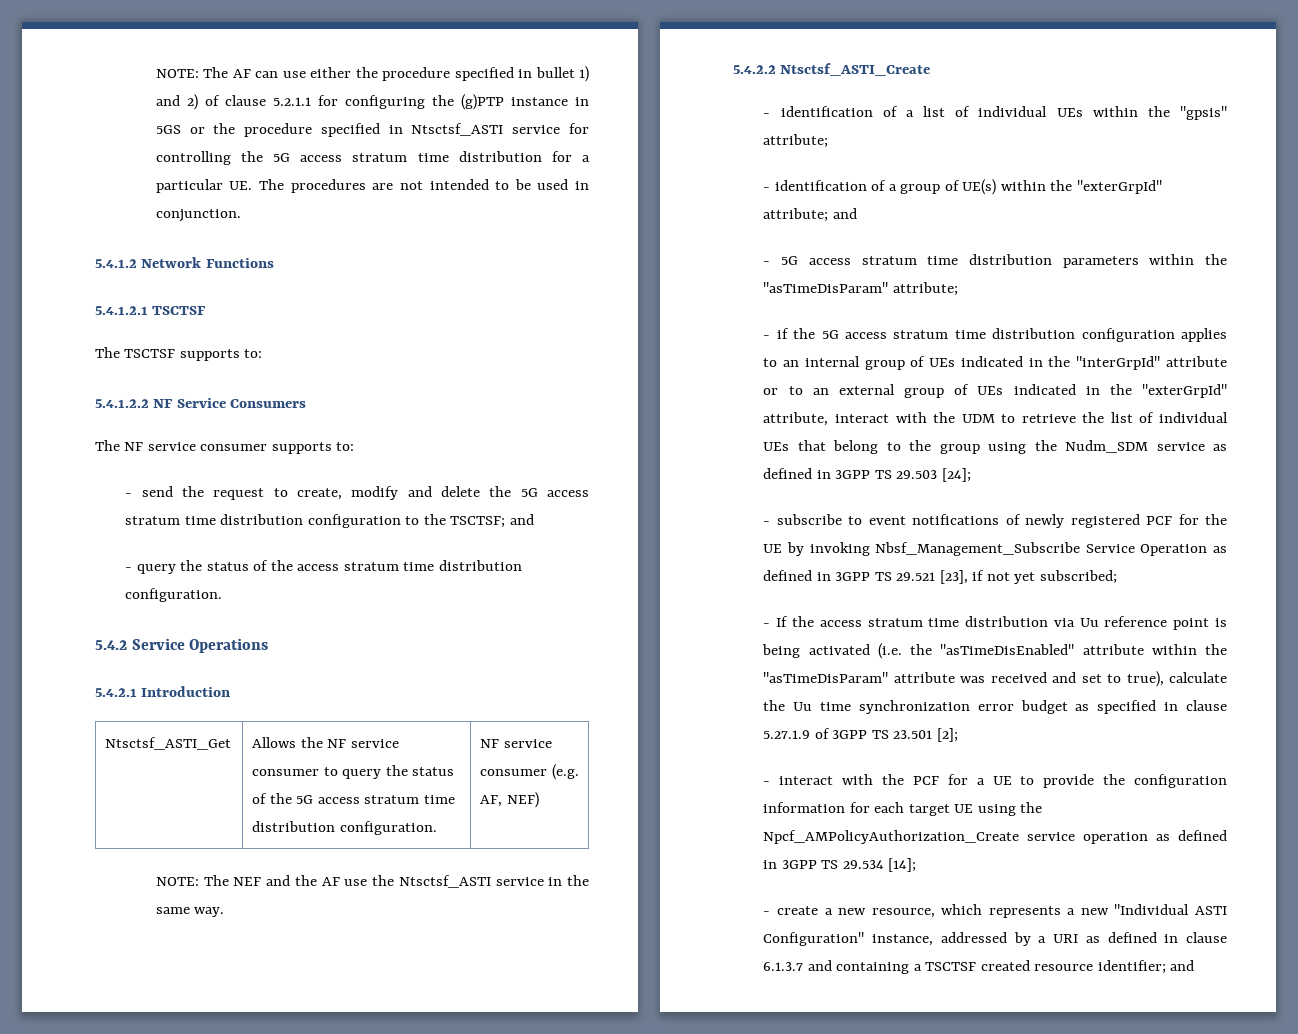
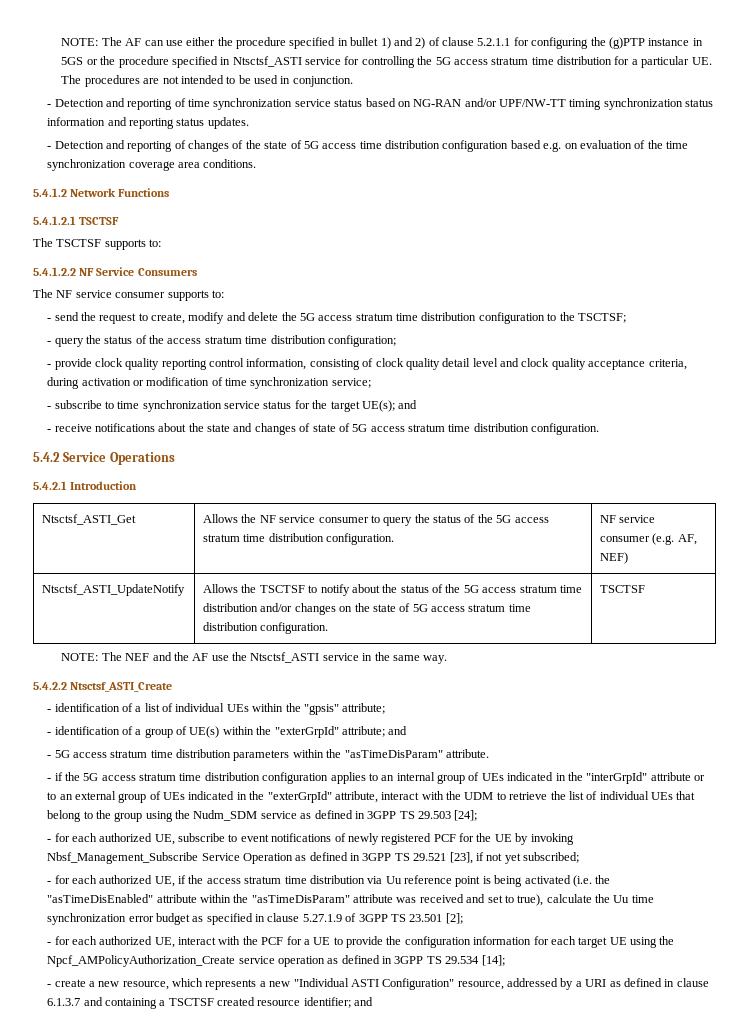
+ - Detection and reporting of time synchronization service status based on NG-RAN and/or UPF/NW-TT timing synchronization status information and reporting status updates.
+ - Detection and reporting of changes of the state of 5G access time distribution configuration based e.g. on evaluation of the time synchronization coverage area conditions.
- - send the request to create, modify and delete the 5G access stratum time distribution configuration to the TSCTSF; and
+ - send the request to create, modify and delete the 5G access stratum time distribution configuration to the TSCTSF;
- - query the status of the access stratum time distribution configuration.
+ - query the status of the access stratum time distribution configuration;
+ - provide clock quality reporting control information, consisting of clock quality detail level and clock quality acceptance criteria, during activation or modification of time synchronization service;
+ - subscribe to time synchronization service status for the target UE(s); and
+ - receive notifications about the state and changes of state of 5G access stratum time distribution configuration.
+ Ntsctsf_ASTI_UpdateNotify | Allows the TSCTSF to notify about the status of the 5G access stratum time distribution and/or changes on the state of 5G access stratum time distribution configuration. | TSCTSF
- - 5G access stratum time distribution parameters within the "asTimeDisParam" attribute;
+ - 5G access stratum time distribution parameters within the "asTimeDisParam" attribute.
- - subscribe to event notifications of newly registered PCF for the UE by invoking Nbsf_Management_Subscribe Service Operation as defined in 3GPP TS 29.521 [23], if not yet subscribed;
+ - for each authorized UE, subscribe to event notifications of newly registered PCF for the UE by invoking Nbsf_Management_Subscribe Service Operation as defined in 3GPP TS 29.521 [23], if not yet subscribed;
- - If the access stratum time distribution via Uu reference point is being activated (i.e. the "asTimeDisEnabled" attribute within the "asTimeDisParam" attribute was received and set to true), calculate the Uu time synchronization error budget as specified in clause 5.27.1.9 of 3GPP TS 23.501 [2];
+ - for each authorized UE, if the access stratum time distribution via Uu reference point is being activated (i.e. the "asTimeDisEnabled" attribute within the "asTimeDisParam" attribute was received and set to true), calculate the Uu time synchronization error budget as specified in clause 5.27.1.9 of 3GPP TS 23.501 [2];
- - interact with the PCF for a UE to provide the configuration information for each target UE using the Npcf_AMPolicyAuthorization_Create service operation as defined in 3GPP TS 29.534 [14];
+ - for each authorized UE, interact with the PCF for a UE to provide the configuration information for each target UE using the Npcf_AMPolicyAuthorization_Create service operation as defined in 3GPP TS 29.534 [14];
- - create a new resource, which represents a new "Individual ASTI Configuration" instance, addressed by a URI as defined in clause 6.1.3.7 and containing a TSCTSF created resource identifier; and
+ - create a new resource, which represents a new "Individual ASTI Configuration" resource, addressed by a URI as defined in clause 6.1.3.7 and containing a TSCTSF created resource identifier; and

